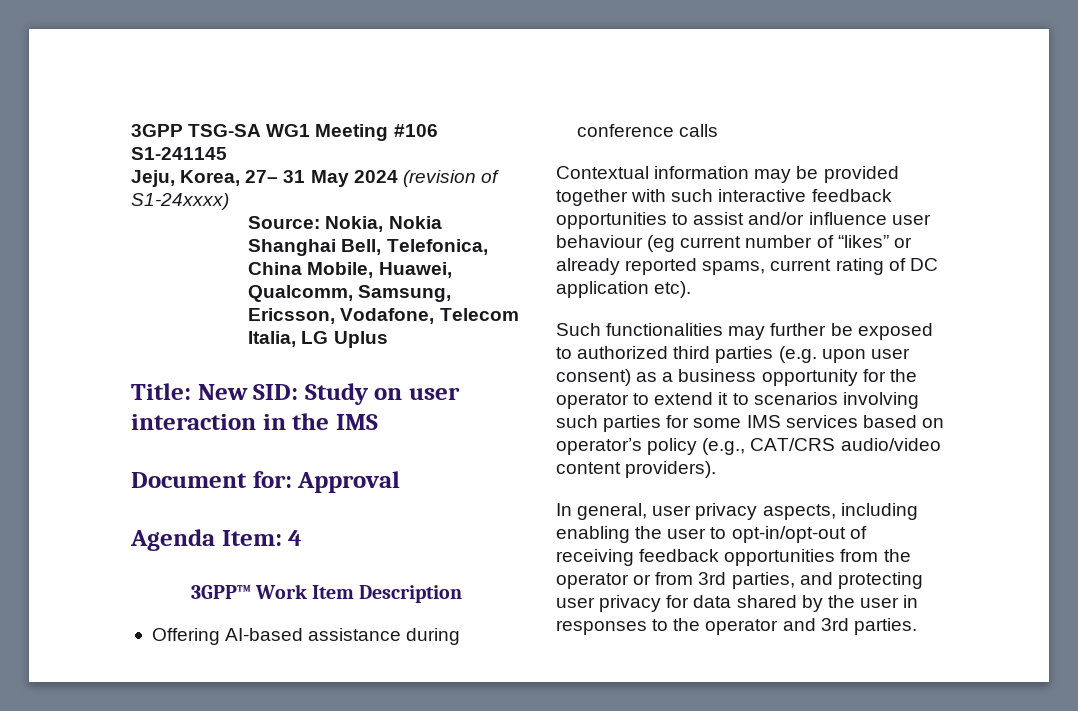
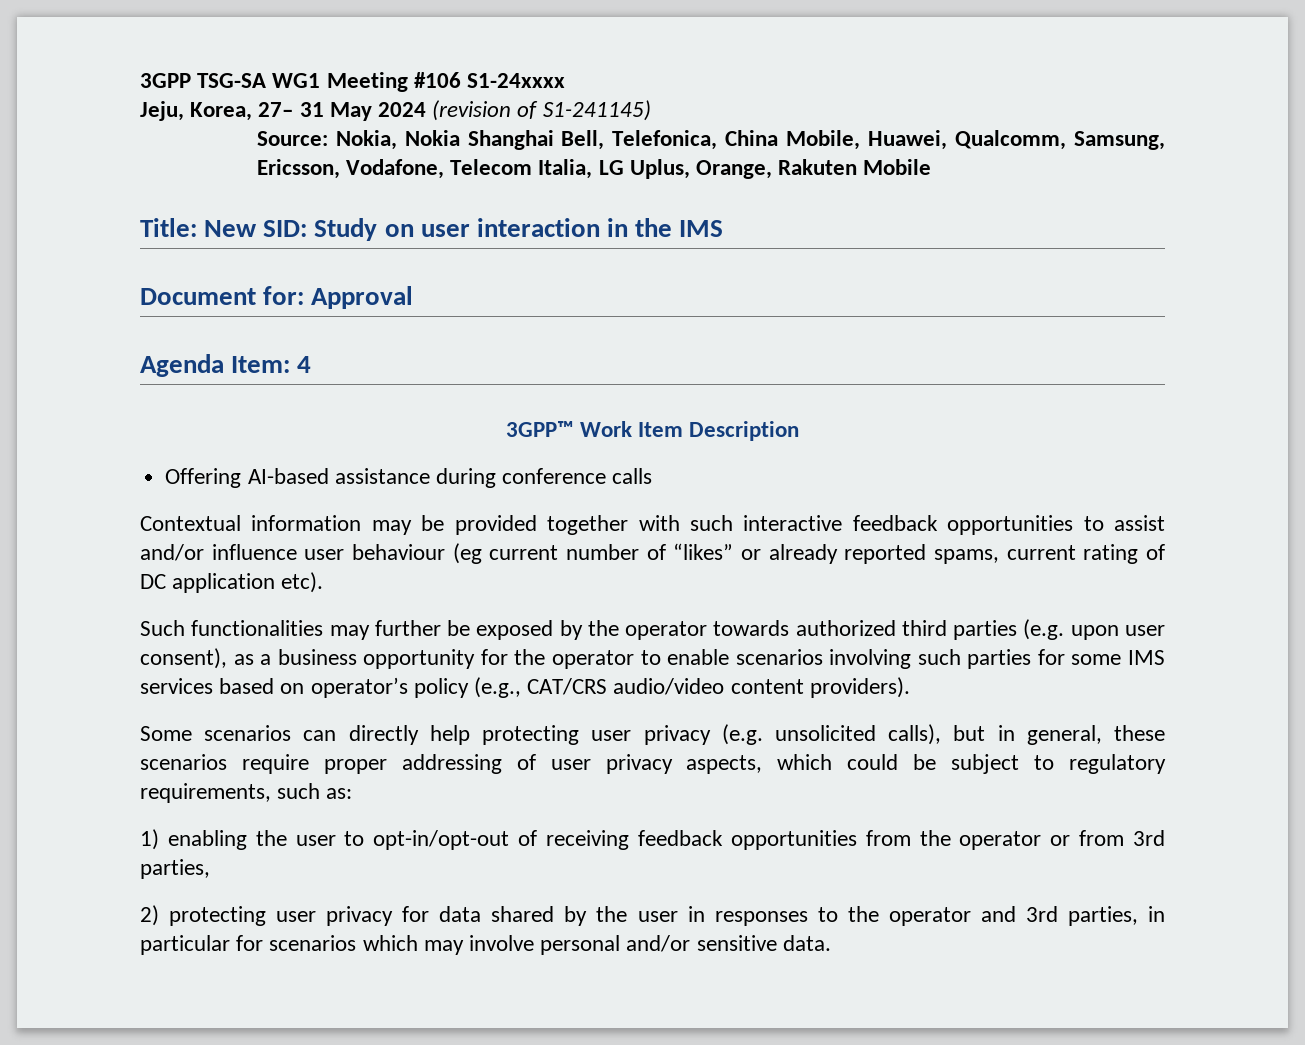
- 3GPP TSG-SA WG1 Meeting #106 S1-241145
+ 3GPP TSG-SA WG1 Meeting #106 S1-24xxxx
- Jeju, Korea, 27– 31 May 2024 (revision of S1-24xxxx)
+ Jeju, Korea, 27– 31 May 2024 (revision of S1-241145)
- Source: Nokia, Nokia Shanghai Bell, Telefonica, China Mobile, Huawei, Qualcomm, Samsung, Ericsson, Vodafone, Telecom Italia, LG Uplus
+ Source: Nokia, Nokia Shanghai Bell, Telefonica, China Mobile, Huawei, Qualcomm, Samsung, Ericsson, Vodafone, Telecom Italia, LG Uplus, Orange, Rakuten Mobile
- Such functionalities may further be exposed to authorized third parties (e.g. upon user consent) as a business opportunity for the operator to extend it to scenarios involving such parties for some IMS services based on operator’s policy (e.g., CAT/CRS audio/video content providers).
+ Such functionalities may further be exposed by the operator towards authorized third parties (e.g. upon user consent), as a business opportunity for the operator to enable scenarios involving such parties for some IMS services based on operator’s policy (e.g., CAT/CRS audio/video content providers).
- In general, user privacy aspects, including enabling the user to opt-in/opt-out of receiving feedback opportunities from the operator or from 3rd parties, and protecting user privacy for data shared by the user in responses to the operator and 3rd parties.
+ Some scenarios can directly help protecting user privacy (e.g. unsolicited calls), but in general, these scenarios require proper addressing of user privacy aspects, which could be subject to regulatory requirements, such as:
+ 1) enabling the user to opt-in/opt-out of receiving feedback opportunities from the operator or from 3rd parties,
+ 2) protecting user privacy for data shared by the user in responses to the operator and 3rd parties, in particular for scenarios which may involve personal and/or sensitive data.

